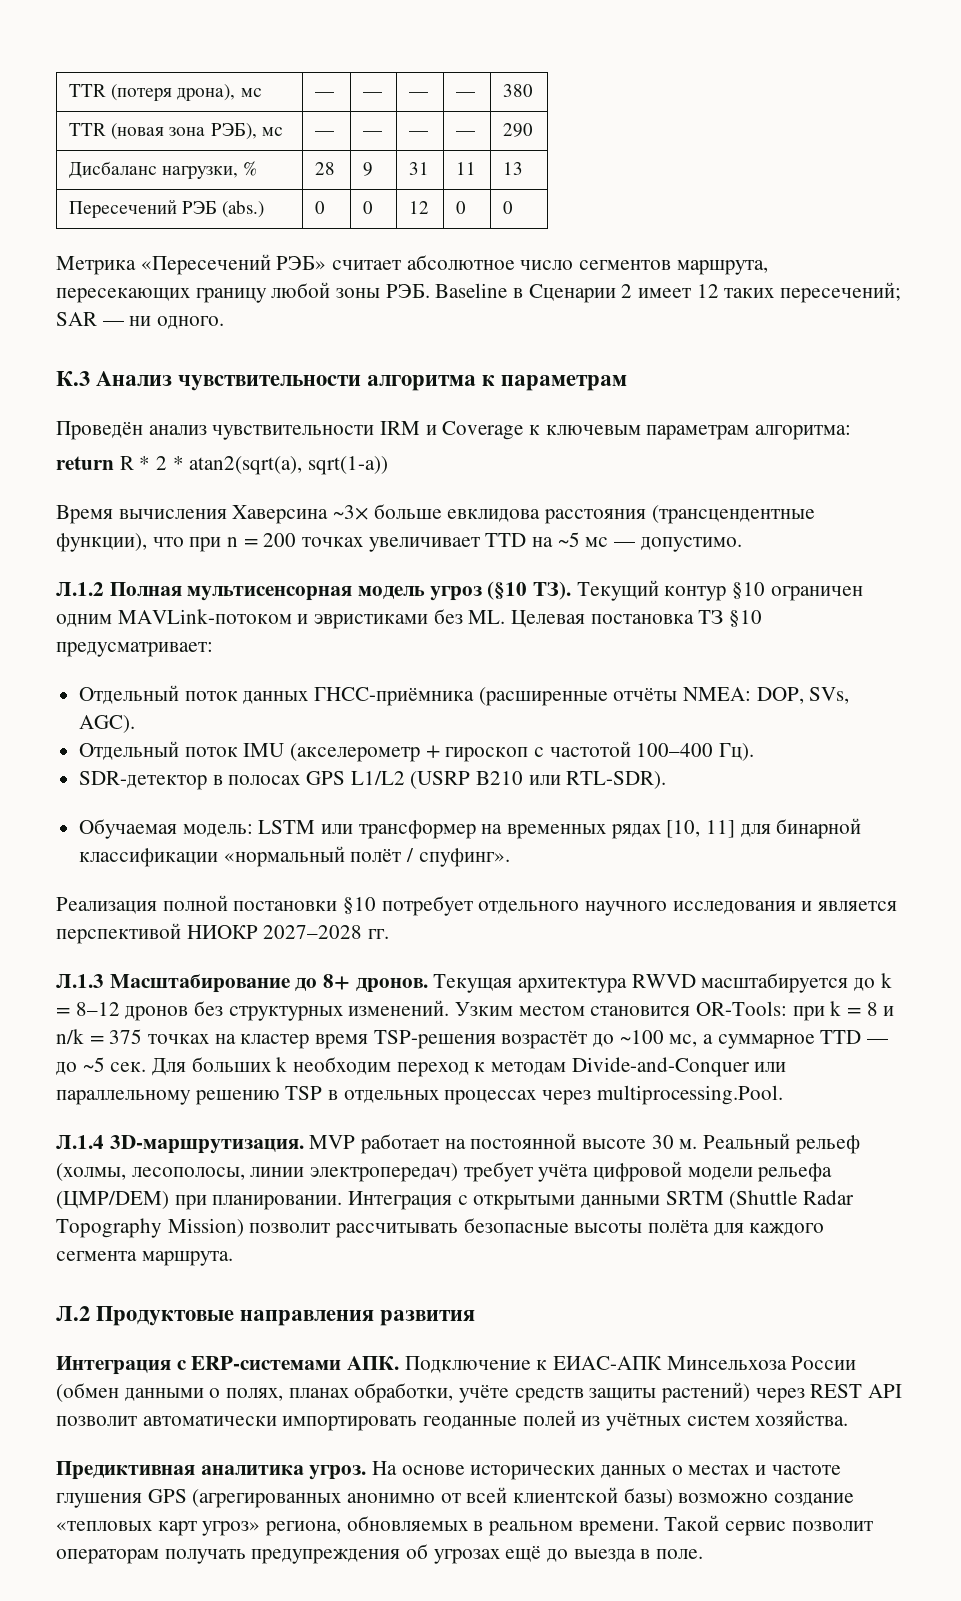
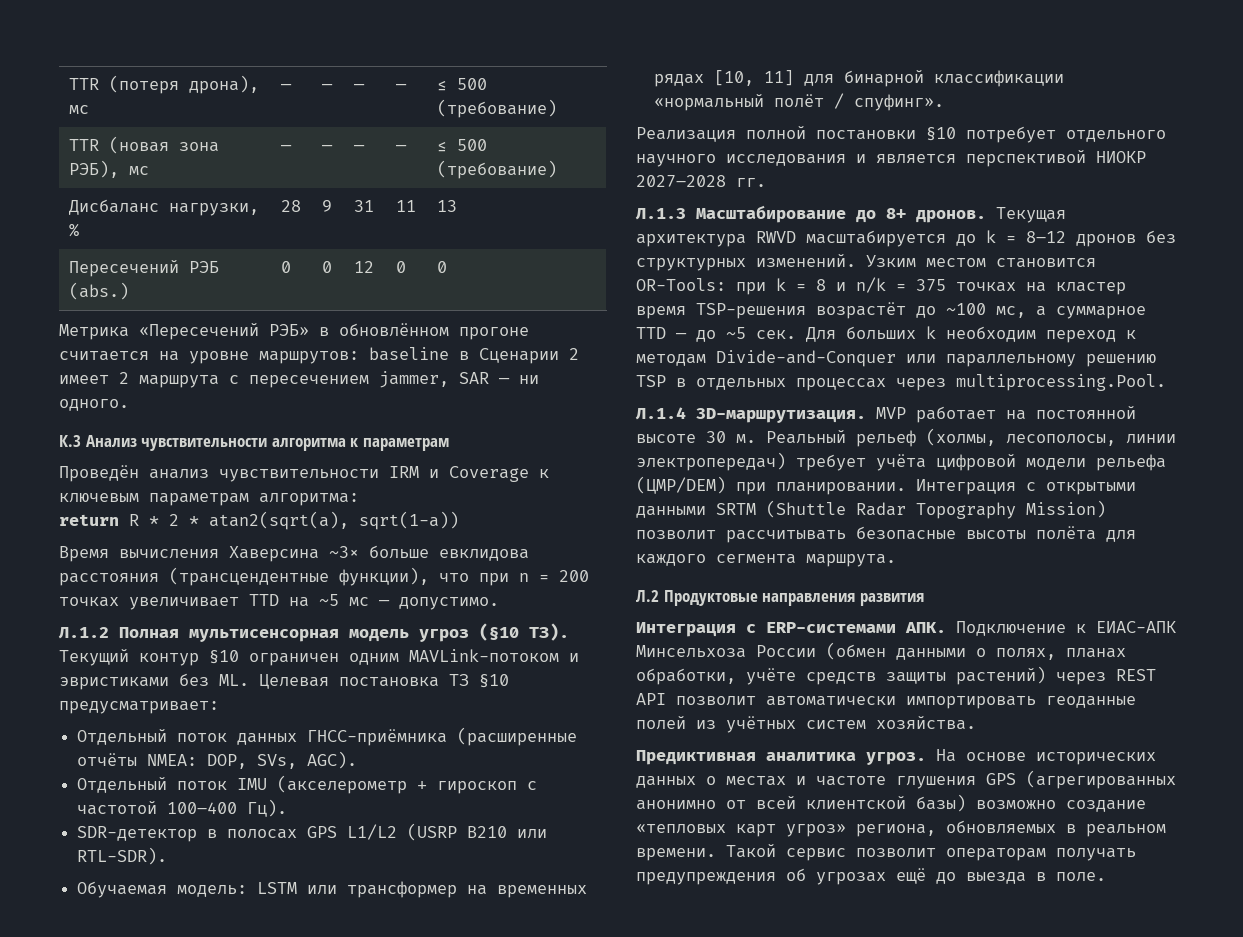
- TTR (потеря дрона), мс | — | — | — | — | 380
+ TTR (потеря дрона), мс | — | — | — | — | ≤ 500 (требование)
- TTR (новая зона РЭБ), мс | — | — | — | — | 290
+ TTR (новая зона РЭБ), мс | — | — | — | — | ≤ 500 (требование)
- Метрика «Пересечений РЭБ» считает абсолютное число сегментов маршрута, пересекающих границу любой зоны РЭБ. Baseline в Сценарии 2 имеет 12 таких пересечений; SAR — ни одного.
+ Метрика «Пересечений РЭБ» в обновлённом прогоне считается на уровне маршрутов: baseline в Сценарии 2 имеет 2 маршрута с пересечением jammer, SAR — ни одного.

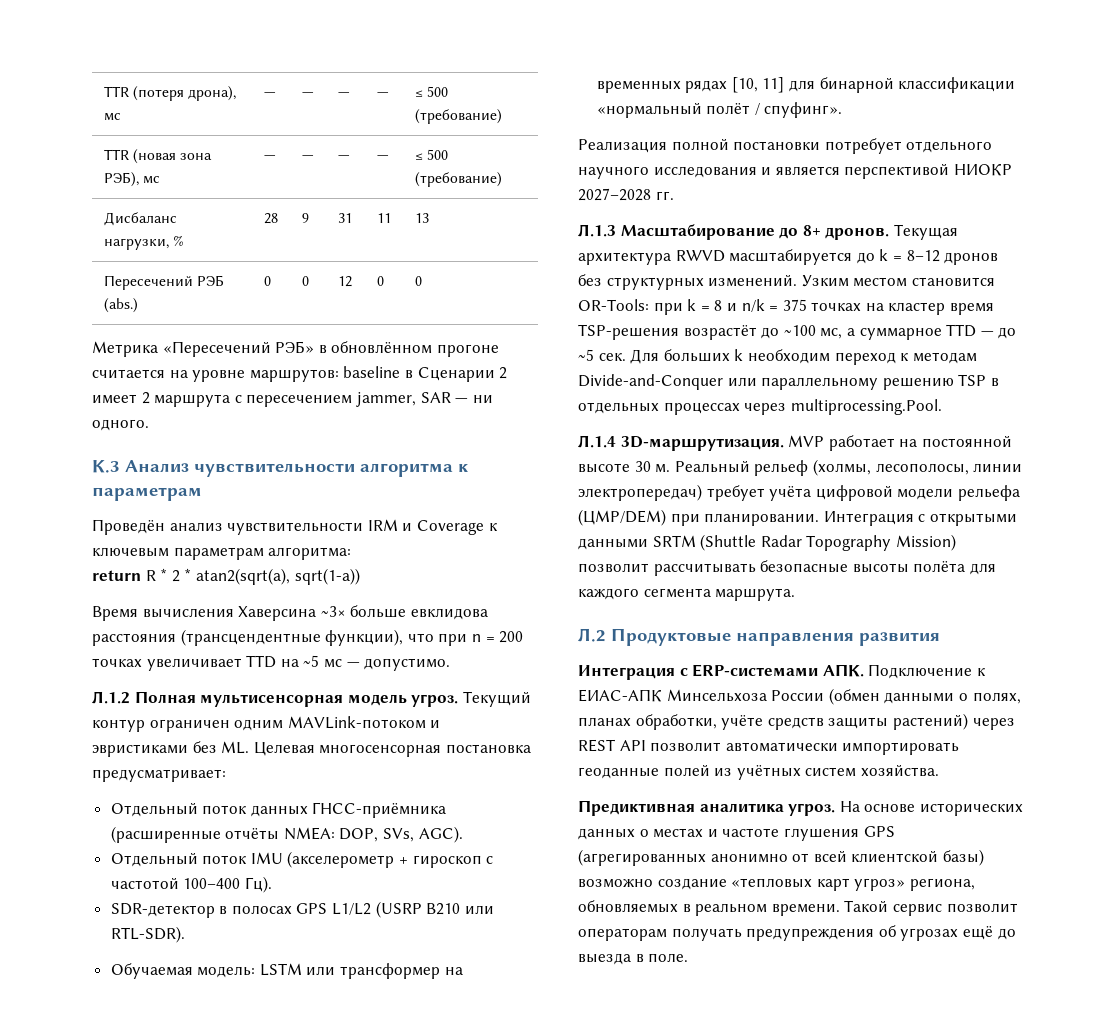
- Л.1.2 Полная мультисенсорная модель угроз (§10 ТЗ). Текущий контур §10 ограничен одним MAVLink-потоком и эвристиками без ML. Целевая постановка ТЗ §10 предусматривает:
+ Л.1.2 Полная мультисенсорная модель угроз. Текущий контур ограничен одним MAVLink-потоком и эвристиками без ML. Целевая многосенсорная постановка предусматривает:
- Реализация полной постановки §10 потребует отдельного научного исследования и является перспективой НИОКР 2027–2028 гг.
+ Реализация полной постановки потребует отдельного научного исследования и является перспективой НИОКР 2027–2028 гг.

